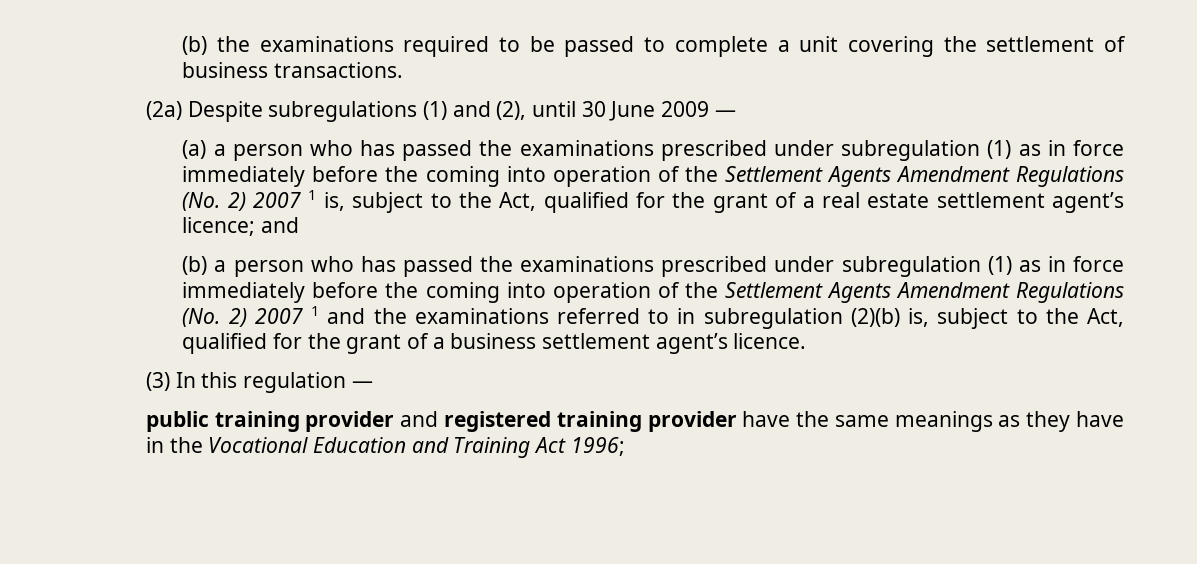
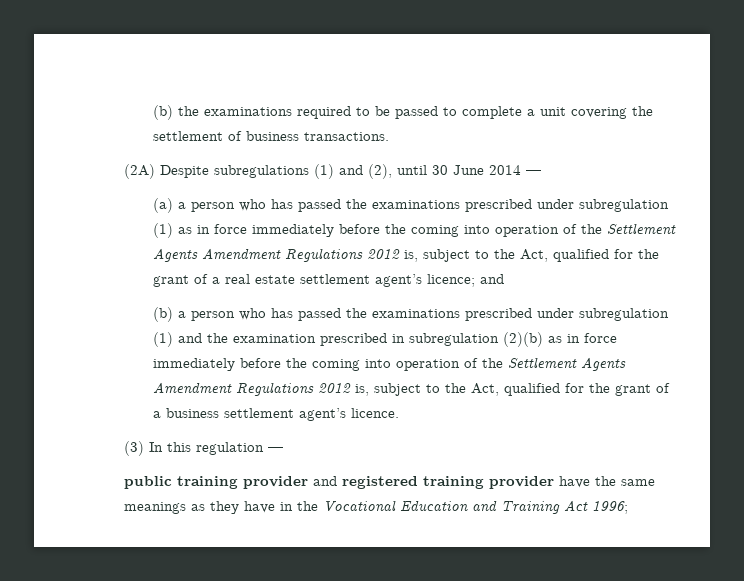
- (2a) Despite subregulations (1) and (2), until 30 June 2009 —
+ (2A) Despite subregulations (1) and (2), until 30 June 2014 —
- (a) a person who has passed the examinations prescribed under subregulation (1) as in force immediately before the coming into operation of the Settlement Agents Amendment Regulations (No. 2) 2007 1 is, subject to the Act, qualified for the grant of a real estate settlement agent’s licence; and
+ (a) a person who has passed the examinations prescribed under subregulation (1) as in force immediately before the coming into operation of the Settlement Agents Amendment Regulations 2012 is, subject to the Act, qualified for the grant of a real estate settlement agent’s licence; and
- (b) a person who has passed the examinations prescribed under subregulation (1) as in force immediately before the coming into operation of the Settlement Agents Amendment Regulations (No. 2) 2007 1 and the examinations referred to in subregulation (2)(b) is, subject to the Act, qualified for the grant of a business settlement agent’s licence.
+ (b) a person who has passed the examinations prescribed under subregulation (1) and the examination prescribed in subregulation (2)(b) as in force immediately before the coming into operation of the Settlement Agents Amendment Regulations 2012 is, subject to the Act, qualified for the grant of a business settlement agent’s licence.

